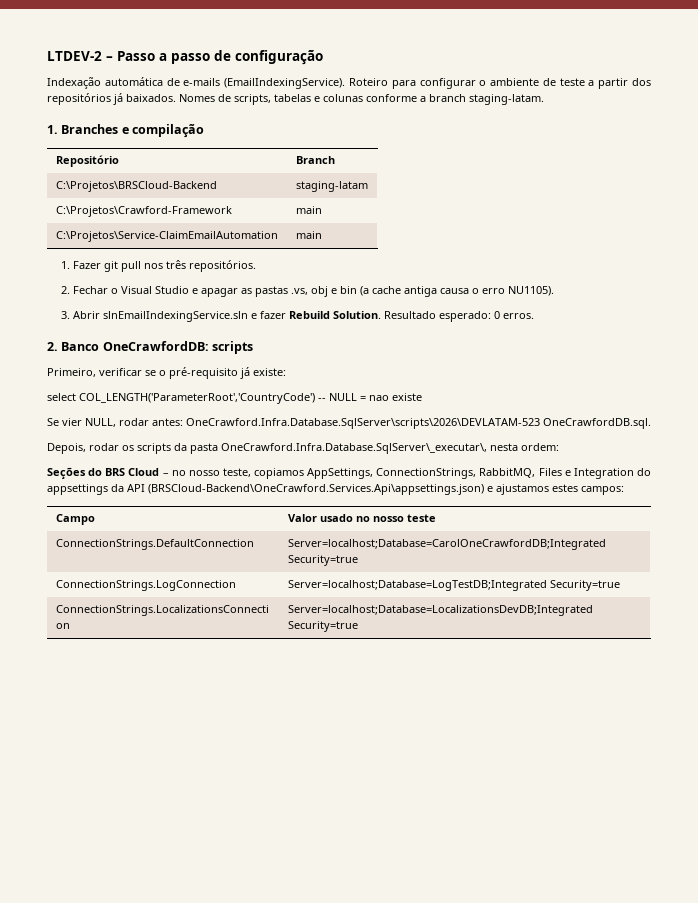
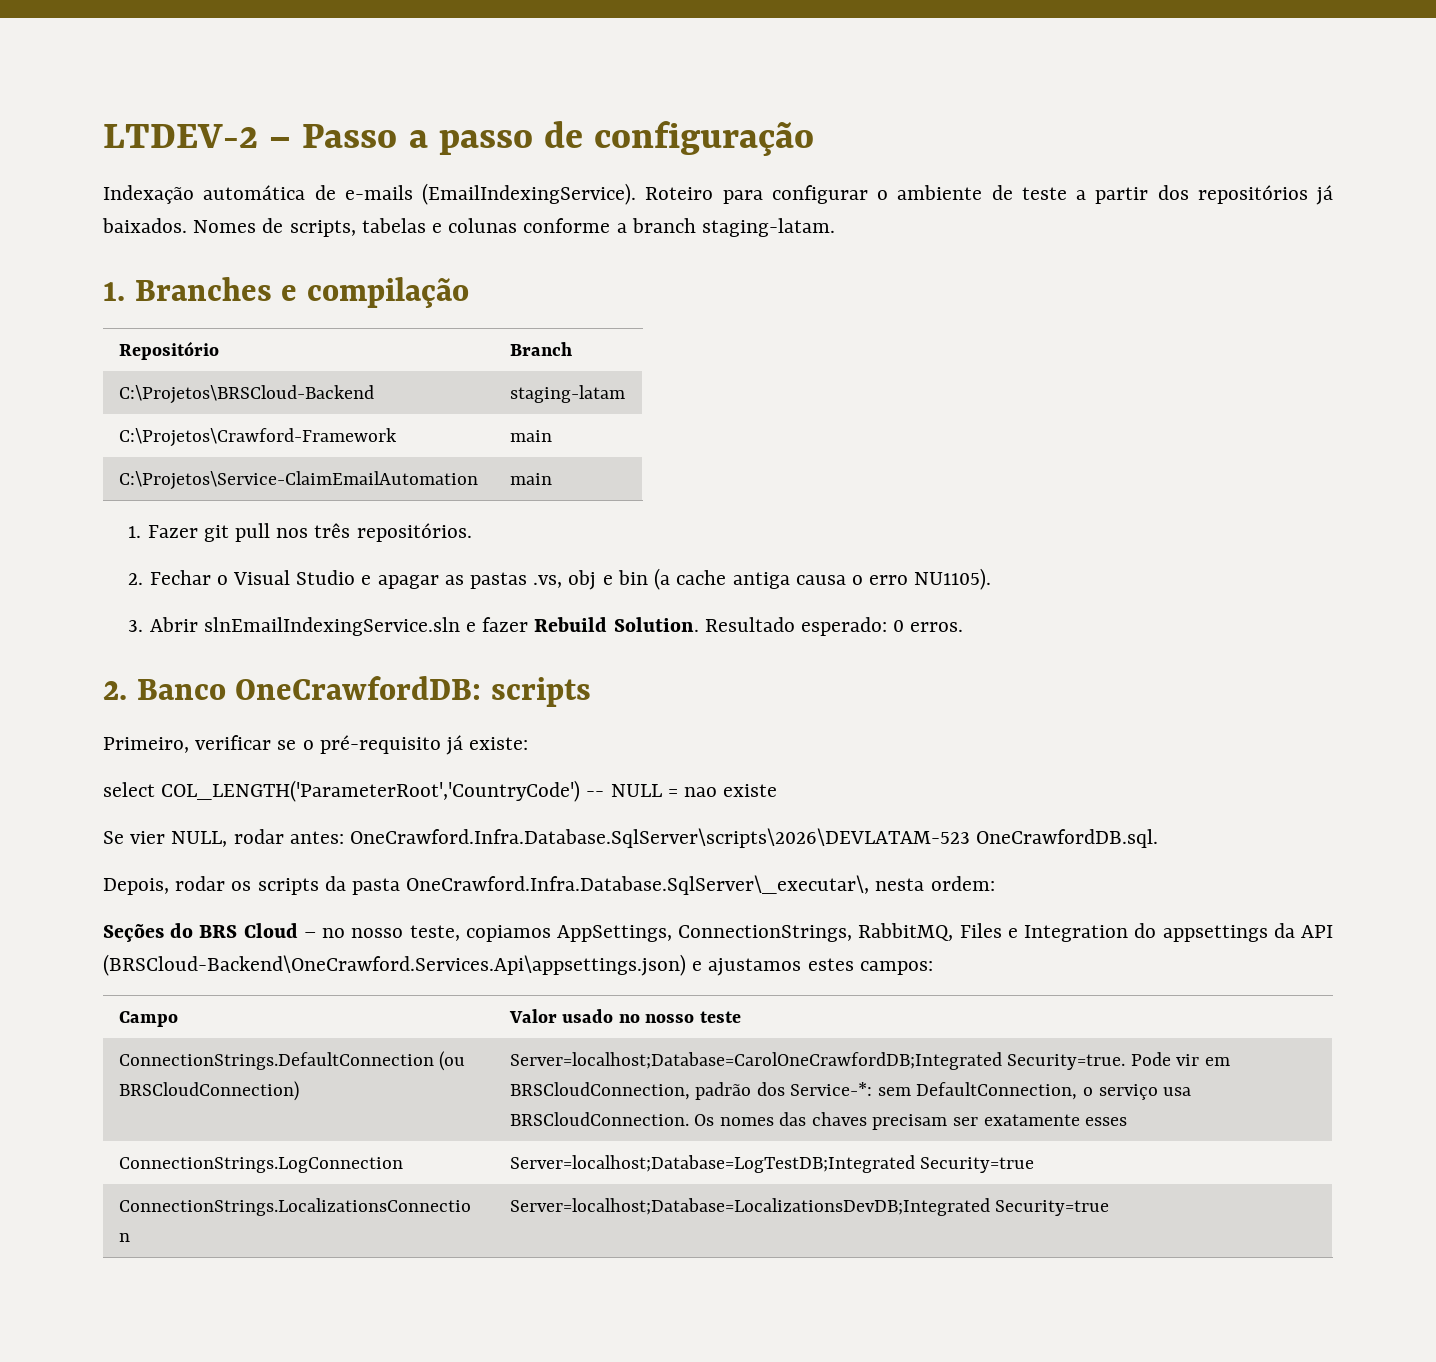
- ConnectionStrings.DefaultConnection | Server=localhost;Database=CarolOneCrawfordDB;Integrated Security=true
+ ConnectionStrings.DefaultConnection (ou BRSCloudConnection) | Server=localhost;Database=CarolOneCrawfordDB;Integrated Security=true. Pode vir em BRSCloudConnection, padrão dos Service-*: sem DefaultConnection, o serviço usa BRSCloudConnection. Os nomes das chaves precisam ser exatamente esses

